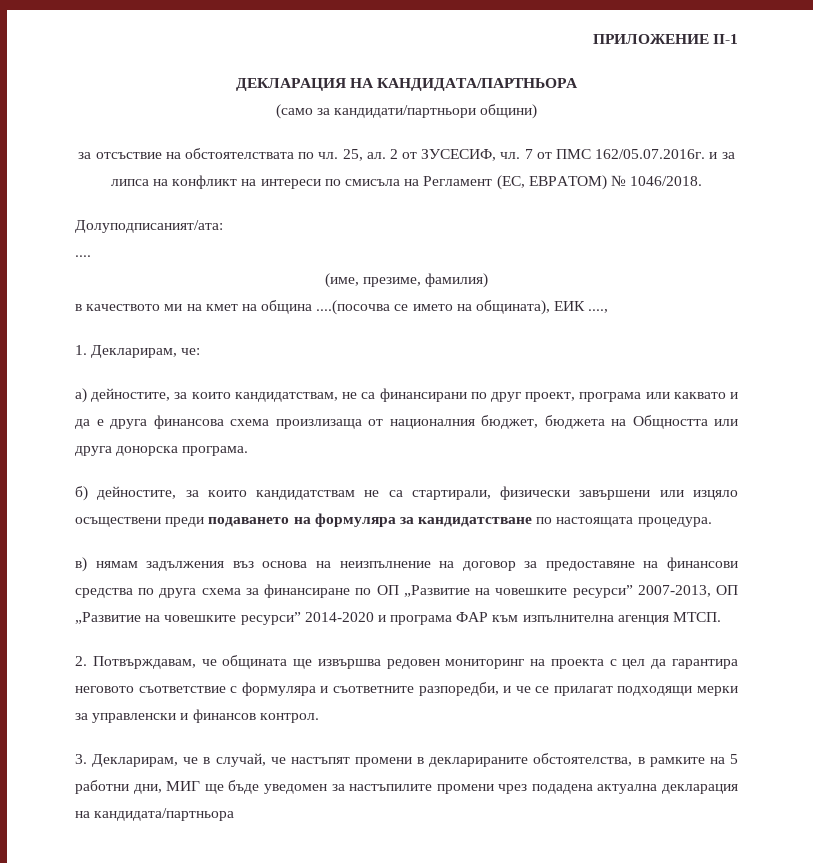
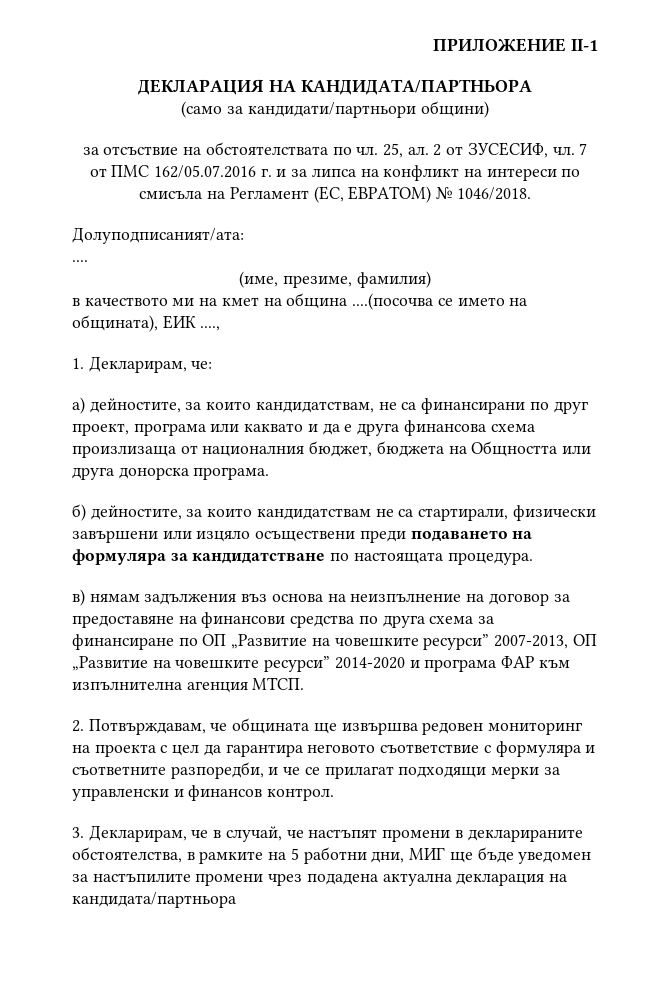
- 7 от ПМС 162/05.07.2016г. и за липса на конфликт на интереси по смисъла на Регламент (ЕС, ЕВРАТОМ) № 1046/2018.
+ 7 от ПМС 162/05.07.2016 г. и за липса на конфликт на интереси по смисъла на Регламент (ЕС, ЕВРАТОМ) № 1046/2018.

